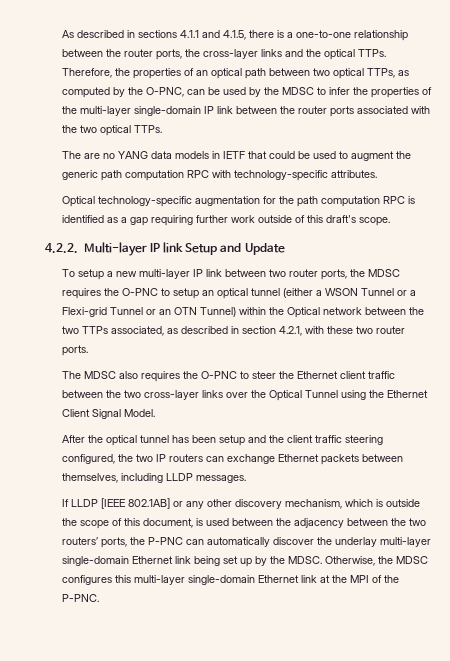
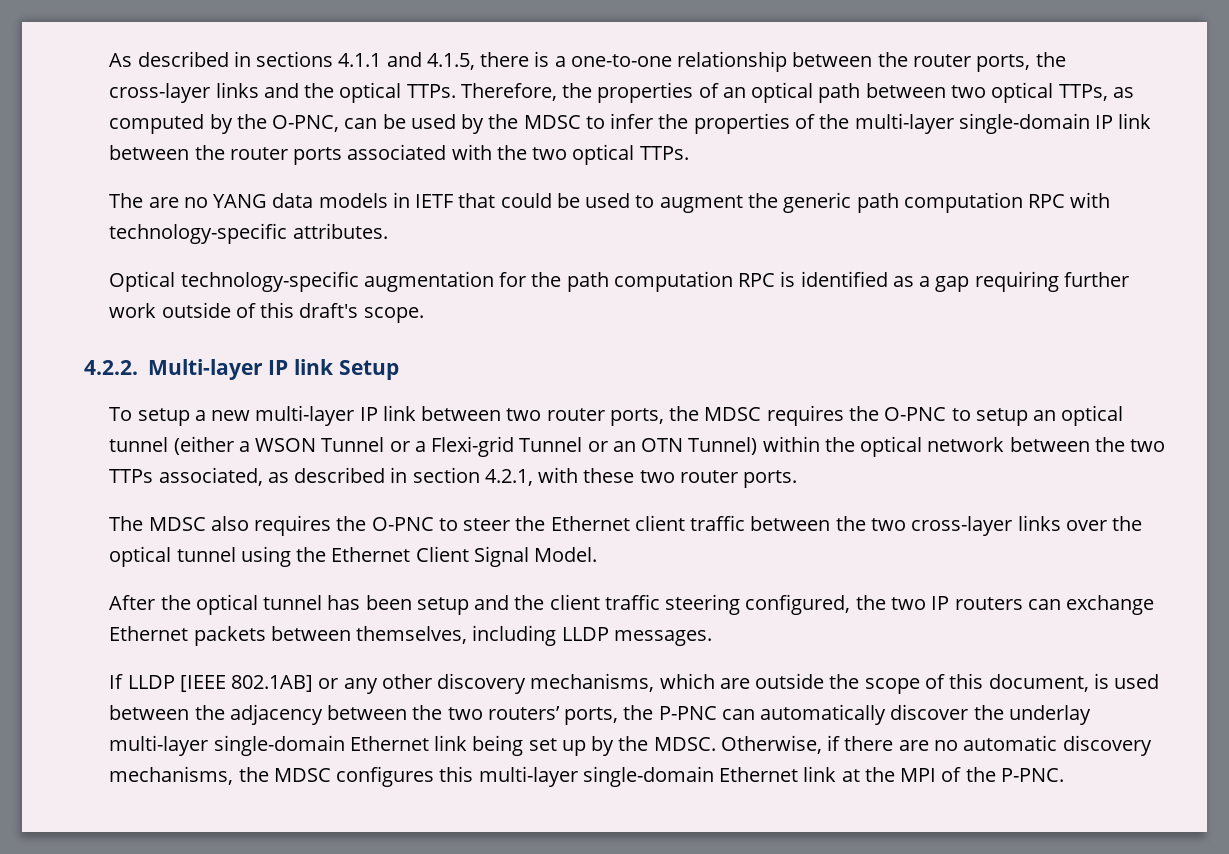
- 4.2.2. Multi-layer IP link Setup and Update
+ 4.2.2. Multi-layer IP link Setup
- To setup a new multi-layer IP link between two router ports, the MDSC requires the O-PNC to setup an optical tunnel (either a WSON Tunnel or a Flexi-grid Tunnel or an OTN Tunnel) within the Optical network between the two TTPs associated, as described in section 4.2.1, with these two router ports.
+ To setup a new multi-layer IP link between two router ports, the MDSC requires the O-PNC to setup an optical tunnel (either a WSON Tunnel or a Flexi-grid Tunnel or an OTN Tunnel) within the optical network between the two TTPs associated, as described in section 4.2.1, with these two router ports.
- The MDSC also requires the O-PNC to steer the Ethernet client traffic between the two cross-layer links over the Optical Tunnel using the Ethernet Client Signal Model.
+ The MDSC also requires the O-PNC to steer the Ethernet client traffic between the two cross-layer links over the optical tunnel using the Ethernet Client Signal Model.
- If LLDP [IEEE 802.1AB] or any other discovery mechanism, which is outside the scope of this document, is used between the adjacency between the two routers’ ports, the P-PNC can automatically discover the underlay multi-layer single-domain Ethernet link being set up by the MDSC.
+ If LLDP [IEEE 802.1AB] or any other discovery mechanisms, which are outside the scope of this document, is used between the adjacency between the two routers’ ports, the P-PNC can automatically discover the underlay multi-layer single-domain Ethernet link being set up by the MDSC.
- Otherwise, the MDSC configures this multi-layer single-domain Ethernet link at the MPI of the P-PNC.
+ Otherwise, if there are no automatic discovery mechanisms, the MDSC configures this multi-layer single-domain Ethernet link at the MPI of the P-PNC.

